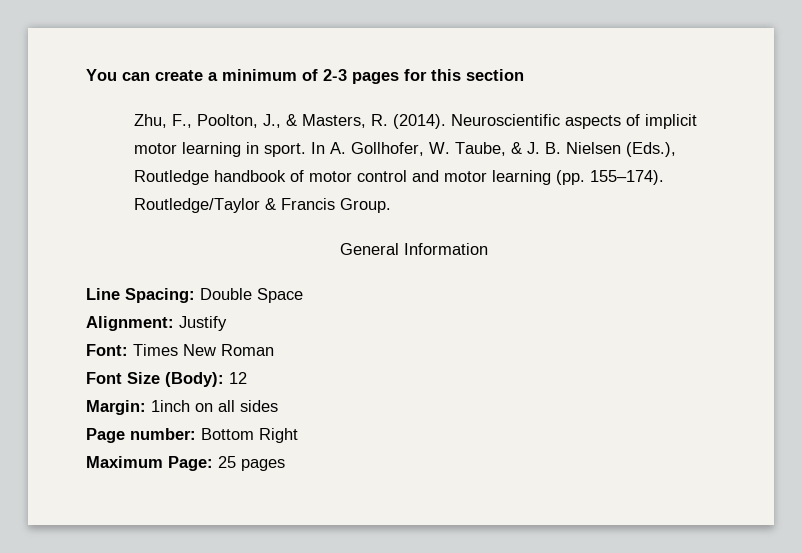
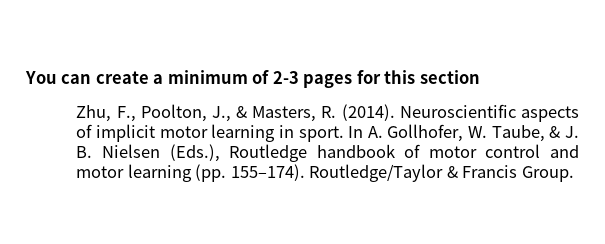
- General Information
- Line Spacing: Double Space
- Alignment: Justify
- Font: Times New Roman
- Font Size (Body): 12
- Margin: 1inch on all sides
- Page number: Bottom Right
- Maximum Page: 25 pages

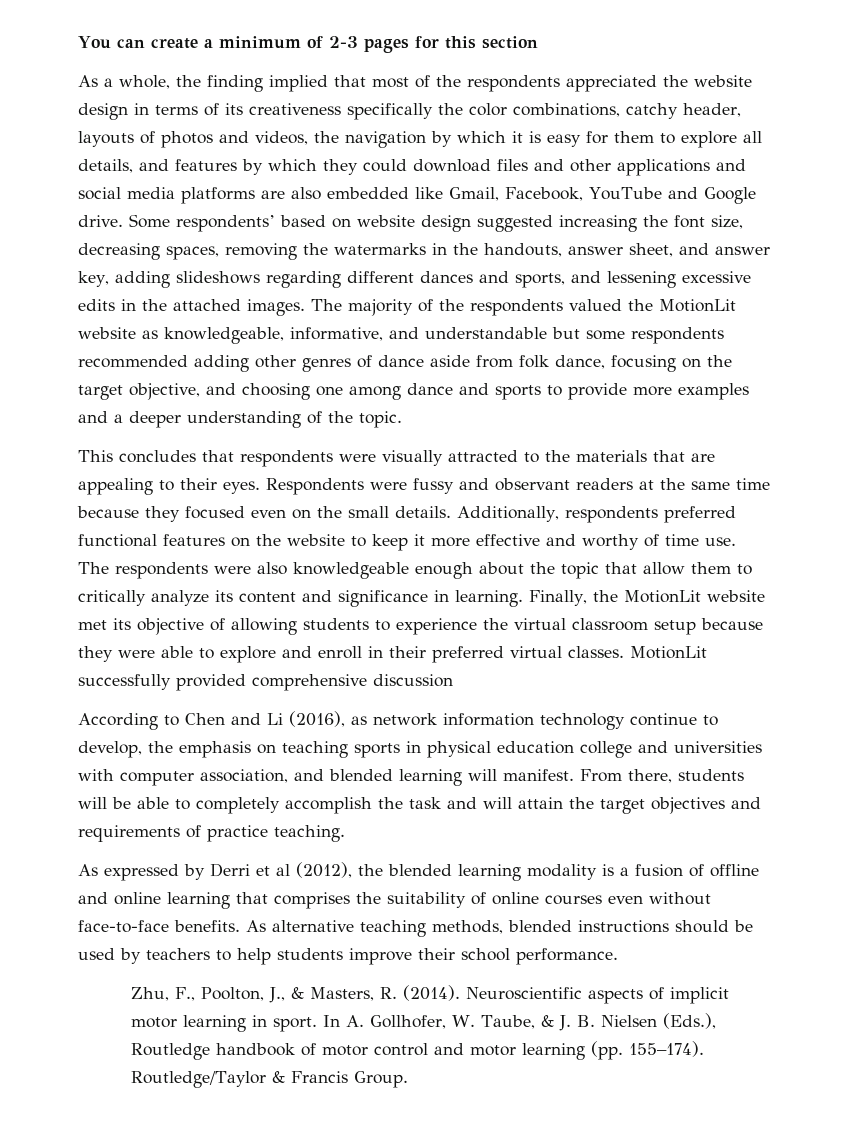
+ As a whole, the finding implied that most of the respondents appreciated the website design in terms of its creativeness specifically the color combinations, catchy header, layouts of photos and videos, the navigation by which it is easy for them to explore all details, and features by which they could download files and other applications and social media platforms are also embedded like Gmail, Facebook, YouTube and Google drive. Some respondents’ based on website design suggested increasing the font size, decreasing spaces, removing the watermarks in the handouts, answer sheet, and answer key, adding slideshows regarding different dances and sports, and lessening excessive edits in the attached images. The majority of the respondents valued the MotionLit website as knowledgeable, informative, and understandable but some respondents recommended adding other genres of dance aside from folk dance, focusing on the target objective, and choosing one among dance and sports to provide more examples and a deeper understanding of the topic.
+ This concludes that respondents were visually attracted to the materials that are appealing to their eyes. Respondents were fussy and observant readers at the same time because they focused even on the small details. Additionally, respondents preferred functional features on the website to keep it more effective and worthy of time use. The respondents were also knowledgeable enough about the topic that allow them to critically analyze its content and significance in learning. Finally, the MotionLit website met its objective of allowing students to experience the virtual classroom setup because they were able to explore and enroll in their preferred virtual classes. MotionLit successfully provided comprehensive discussion
+ According to Chen and Li (2016), as network information technology continue to develop, the emphasis on teaching sports in physical education college and universities with computer association, and blended learning will manifest. From there, students will be able to completely accomplish the task and will attain the target objectives and requirements of practice teaching.
+ As expressed by Derri et al (2012), the blended learning modality is a fusion of offline and online learning that comprises the suitability of online courses even without face-to-face benefits. As alternative teaching methods, blended instructions should be used by teachers to help students improve their school performance.

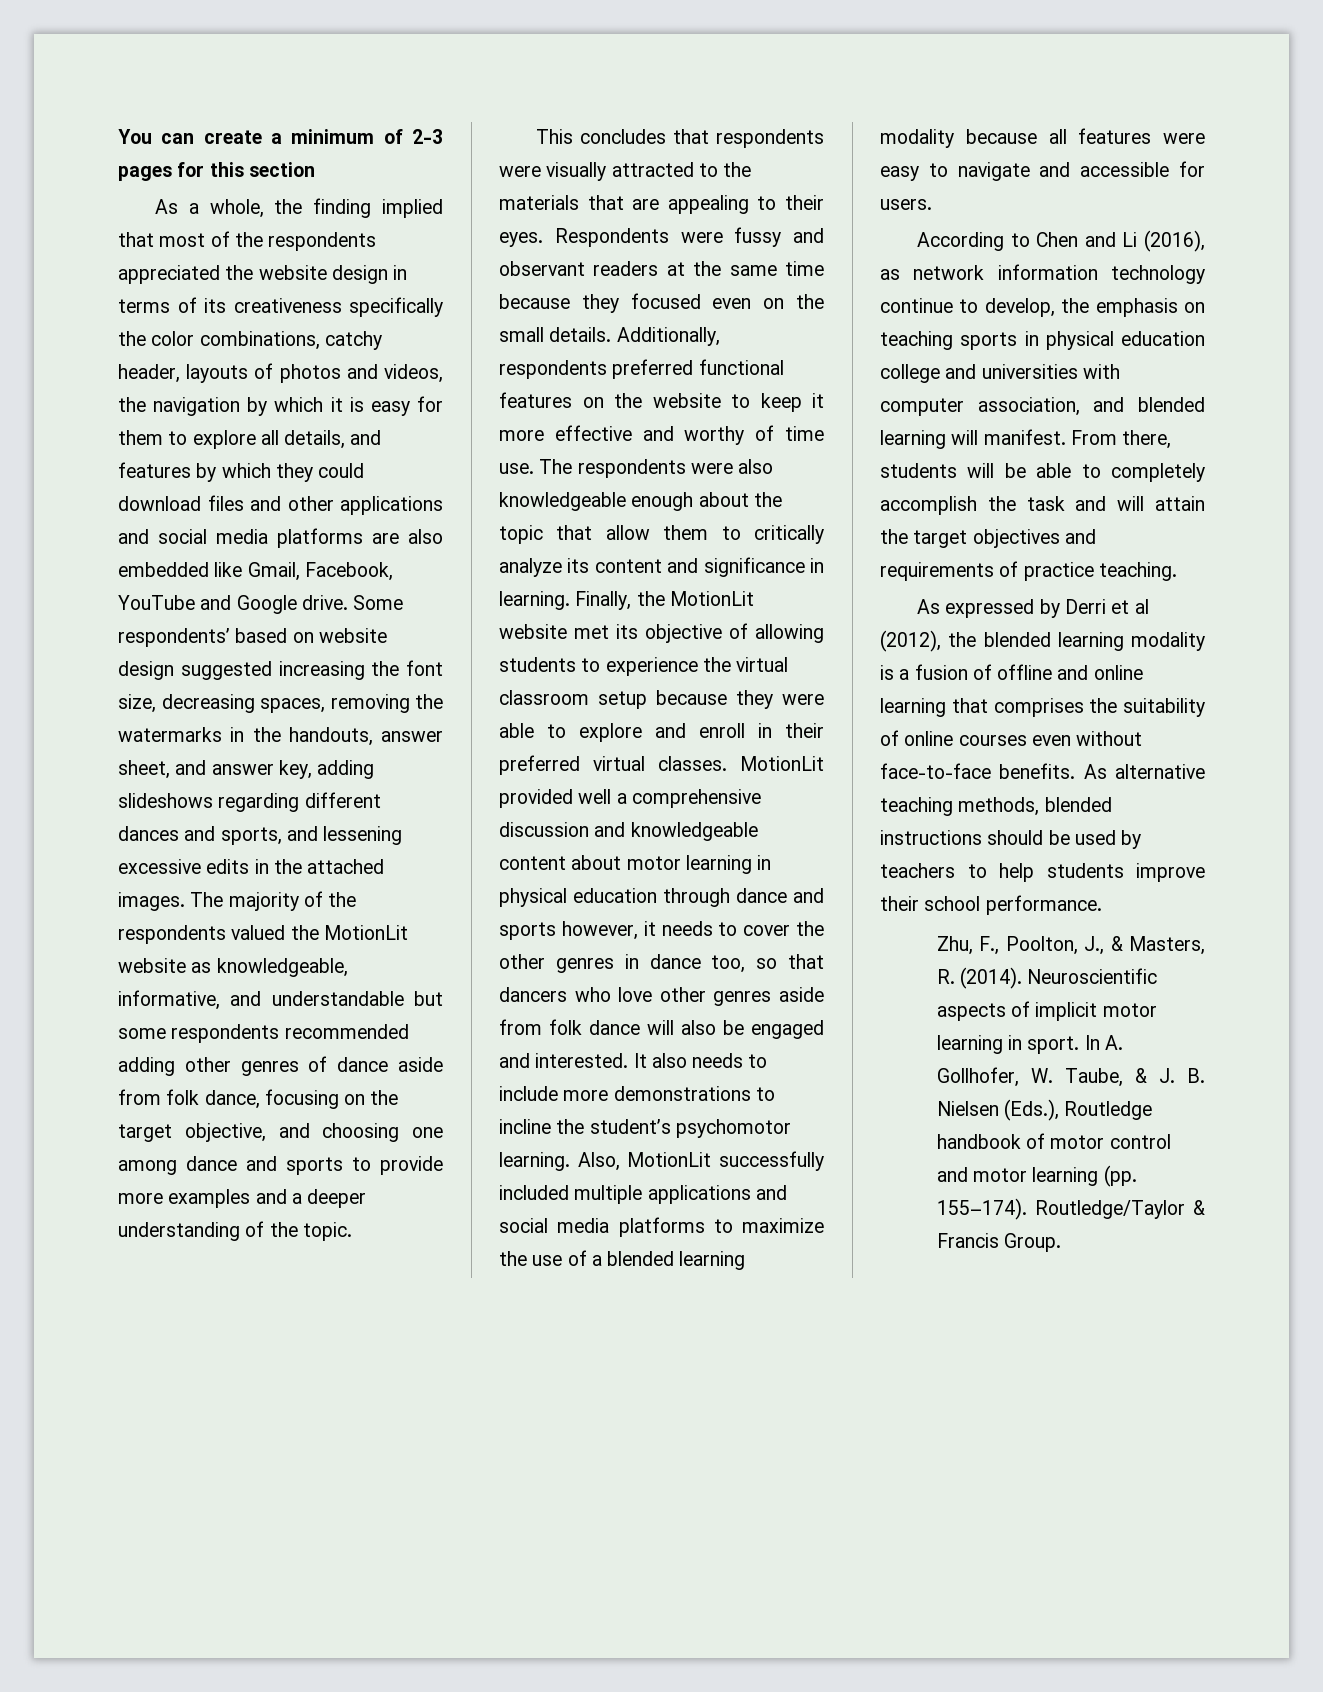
- MotionLit successfully provided comprehensive discussion
+ MotionLit provided well a comprehensive discussion and knowledgeable content about motor learning in physical education through dance and sports however, it needs to cover the other genres in dance too, so that dancers who love other genres aside from folk dance will also be engaged and interested. It also needs to include more demonstrations to incline the student’s psychomotor learning. Also, MotionLit successfully included multiple applications and social media platforms to maximize the use of a blended learning modality because all features were easy to navigate and accessible for users.

